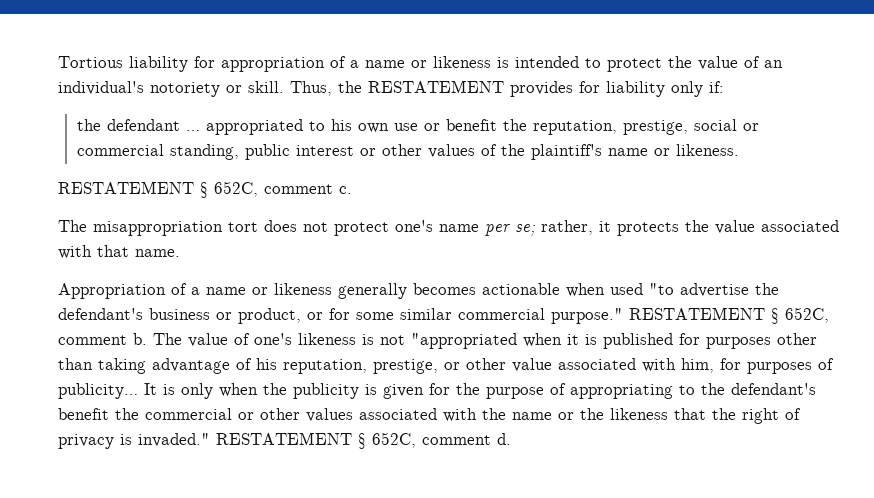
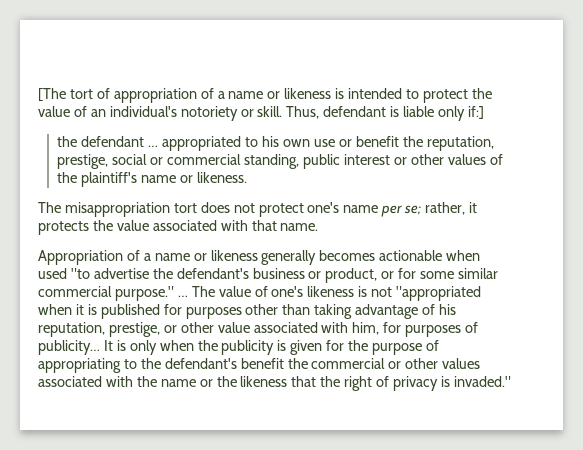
- Tortious liability for appropriation of a name or likeness is intended to protect the value of an individual's notoriety or skill.
+ [The tort of appropriation of a name or likeness is intended to protect the value of an individual's notoriety or skill.
- Thus, the RESTATEMENT provides for liability only if:
+ Thus, defendant is liable only if:]
- RESTATEMENT § 652C, comment c.
- Appropriation of a name or likeness generally becomes actionable when used "to advertise the defendant's business or product, or for some similar commercial purpose." RESTATEMENT § 652C, comment b.
+ Appropriation of a name or likeness generally becomes actionable when used "to advertise the defendant's business or product, or for some similar commercial purpose." …
- RESTATEMENT § 652C, comment d.

